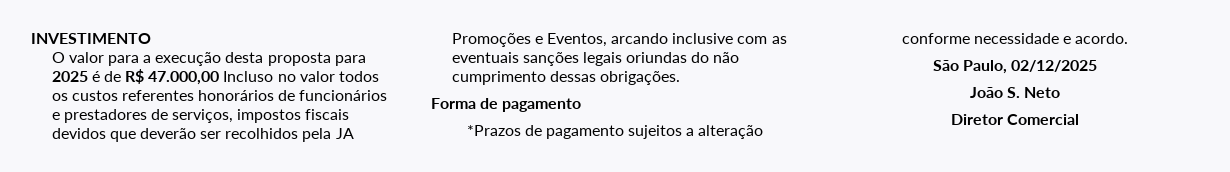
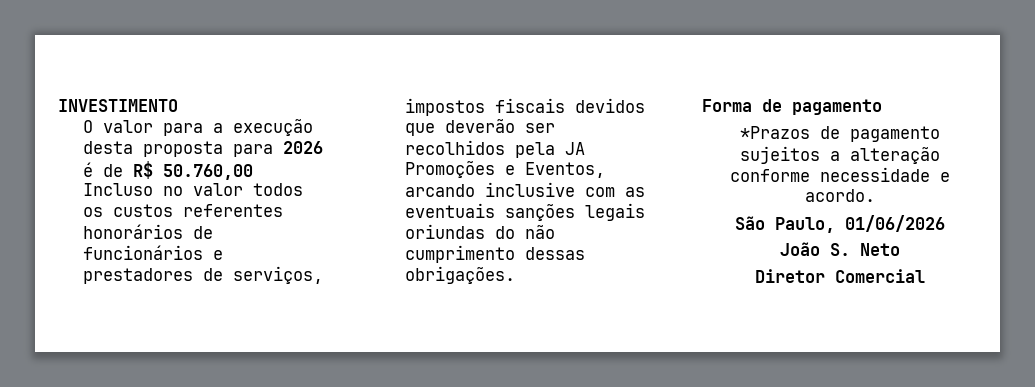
- O valor para a execução desta proposta para 2025 é de R$ 47.000,00 Incluso no valor todos os custos referentes honorários de funcionários e prestadores de serviços, impostos fiscais devidos que deverão ser recolhidos pela JA Promoções e Eventos, arcando inclusive com as eventuais sanções legais oriundas do não cumprimento dessas obrigações.
+ O valor para a execução desta proposta para 2026 é de R$ 50.760,00 Incluso no valor todos os custos referentes honorários de funcionários e prestadores de serviços, impostos fiscais devidos que deverão ser recolhidos pela JA Promoções e Eventos, arcando inclusive com as eventuais sanções legais oriundas do não cumprimento dessas obrigações.
- São Paulo, 02/12/2025
+ São Paulo, 01/06/2026

